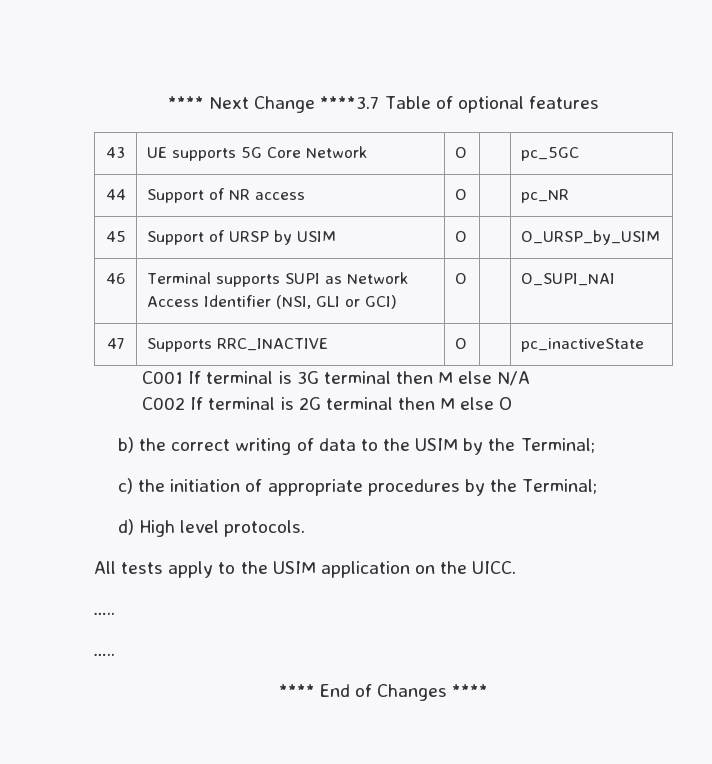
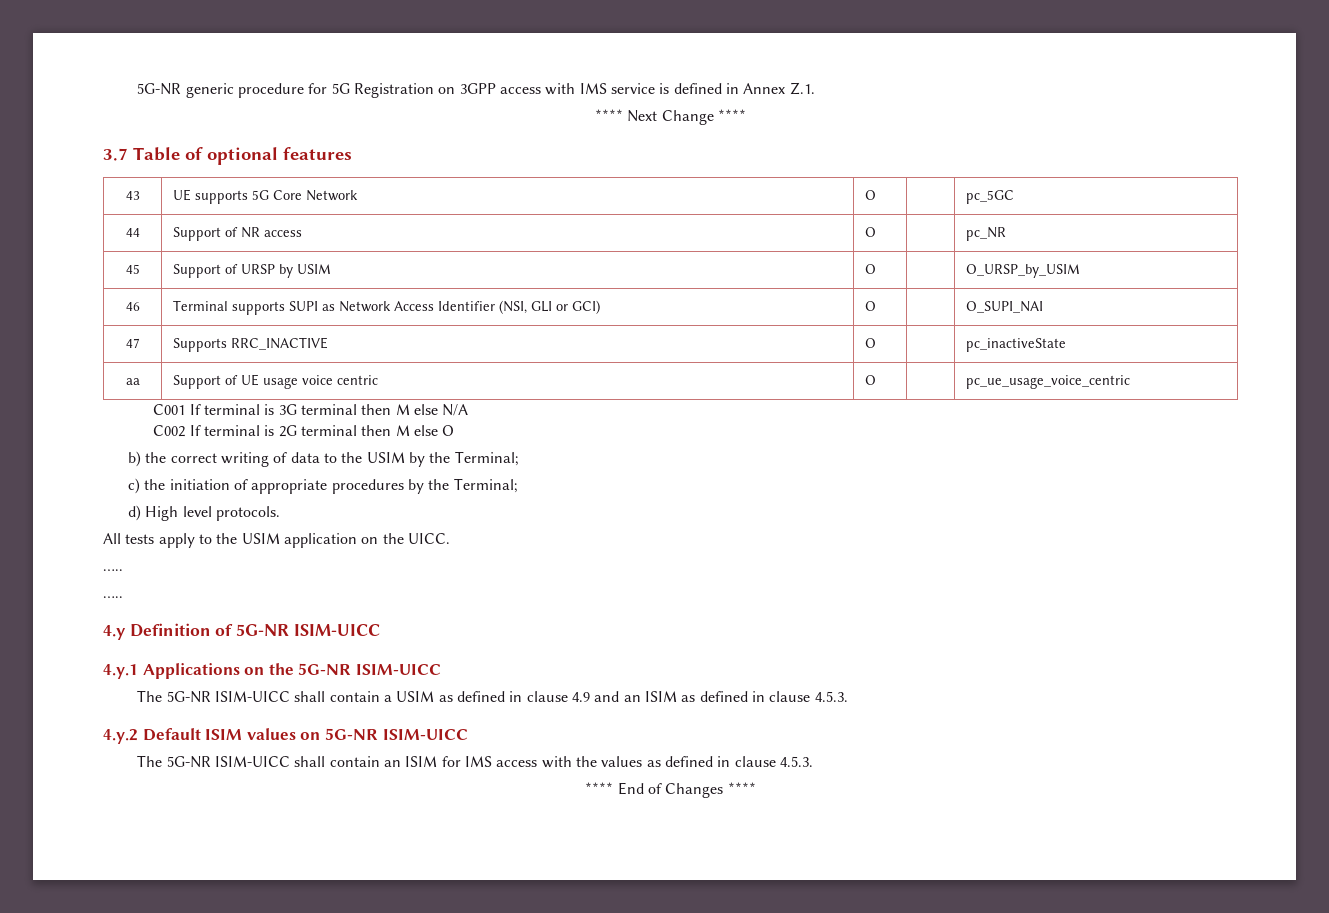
+ 5G-NR generic procedure for 5G Registration on 3GPP access with IMS service is defined in Annex Z.1.
- **** Next Change ****3.7 Table of optional features
+ **** Next Change ****
+ 3.7 Table of optional features
+ aa | Support of UE usage voice centric | O | | pc_ue_usage_voice_centric
+ 4.y Definition of 5G-NR ISIM-UICC
+ 4.y.1 Applications on the 5G-NR ISIM-UICC
+ The 5G-NR ISIM-UICC shall contain a USIM as defined in clause 4.9 and an ISIM as defined in clause 4.5.3.
+ 4.y.2 Default ISIM values on 5G-NR ISIM-UICC
+ The 5G-NR ISIM-UICC shall contain an ISIM for IMS access with the values as defined in clause 4.5.3.

